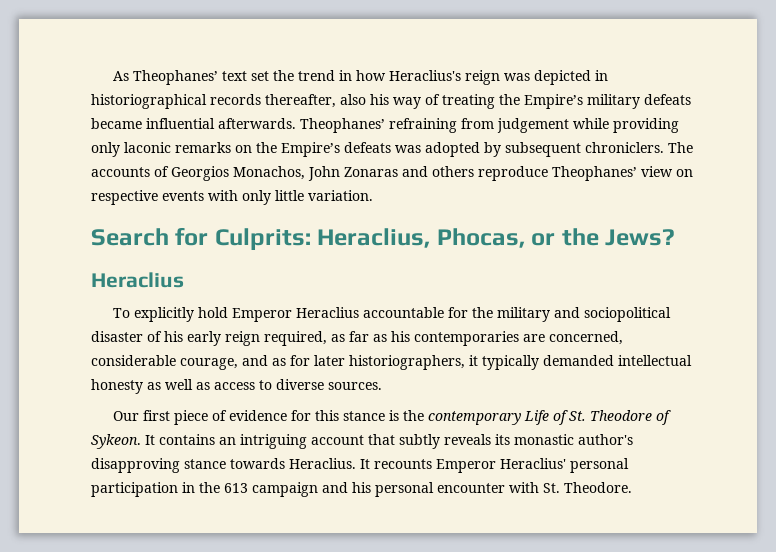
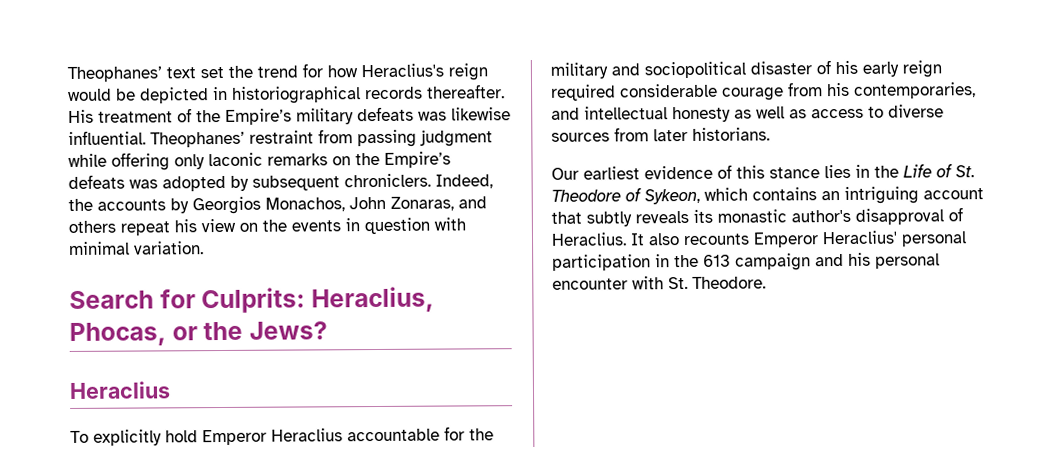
- As Theophanes’ text set the trend in how Heraclius's reign was depicted in historiographical records thereafter, also his way of treating the Empire’s military defeats became influential afterwards. Theophanes’ refraining from judgement while providing only laconic remarks on the Empire’s defeats was adopted by subsequent chroniclers.
+ Theophanes’ text set the trend for how Heraclius's reign would be depicted in historiographical records thereafter. His treatment of the Empire’s military defeats was likewise influential. Theophanes’ restraint from passing judgment while offering only laconic remarks on the Empire’s defeats was adopted by subsequent chroniclers.
- The accounts of Georgios Monachos, John Zonaras and others reproduce Theophanes’ view on respective events with only little variation.
+ Indeed, the accounts by Georgios Monachos, John Zonaras, and others repeat his view on the events in question with minimal variation.
- To explicitly hold Emperor Heraclius accountable for the military and sociopolitical disaster of his early reign required, as far as his contemporaries are concerned, considerable courage, and as for later historiographers, it typically demanded intellectual honesty as well as access to diverse sources.
- Our first piece of evidence for this stance is the contemporary Life of St. Theodore of Sykeon. It contains an intriguing account that subtly reveals its monastic author's disapproving stance towards Heraclius.
+ To explicitly hold Emperor Heraclius accountable for the military and sociopolitical disaster of his early reign required considerable courage from his contemporaries, and intellectual honesty as well as access to diverse sources from later historians.
+ Our earliest evidence of this stance lies in the Life of St. Theodore of Sykeon, which contains an intriguing account that subtly reveals its monastic author's disapproval of Heraclius.
- It recounts Emperor Heraclius' personal participation in the 613 campaign and his personal encounter with St. Theodore.
+ It also recounts Emperor Heraclius' personal participation in the 613 campaign and his personal encounter with St. Theodore.

